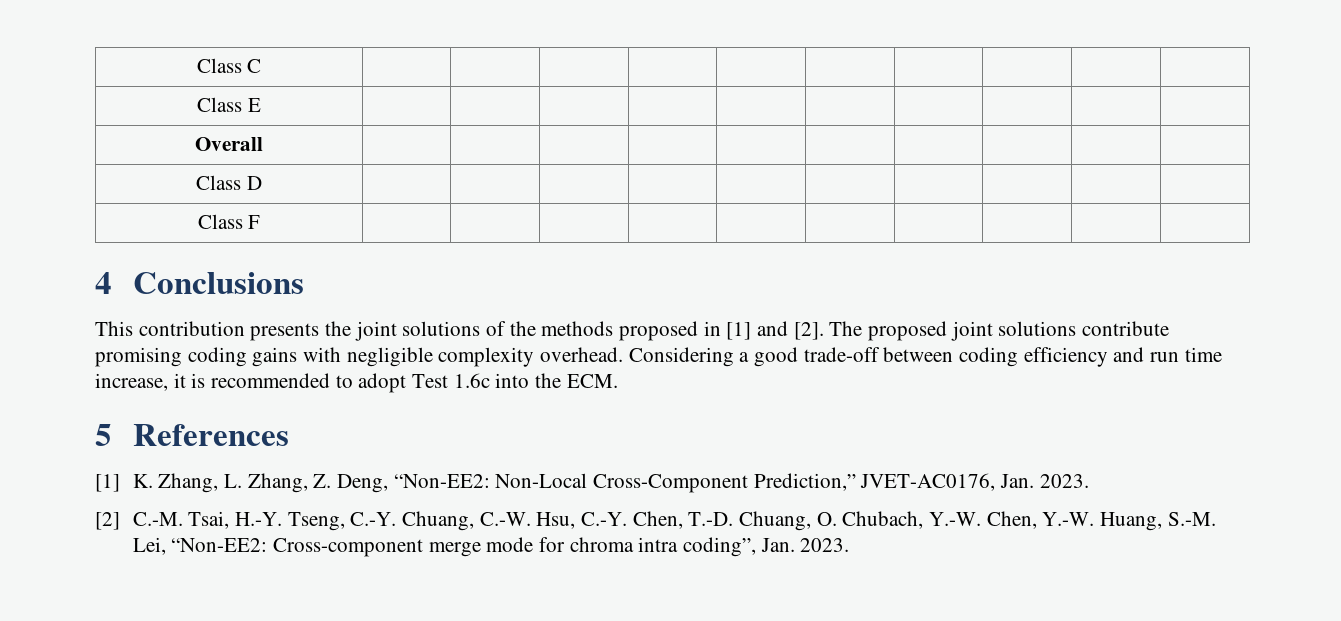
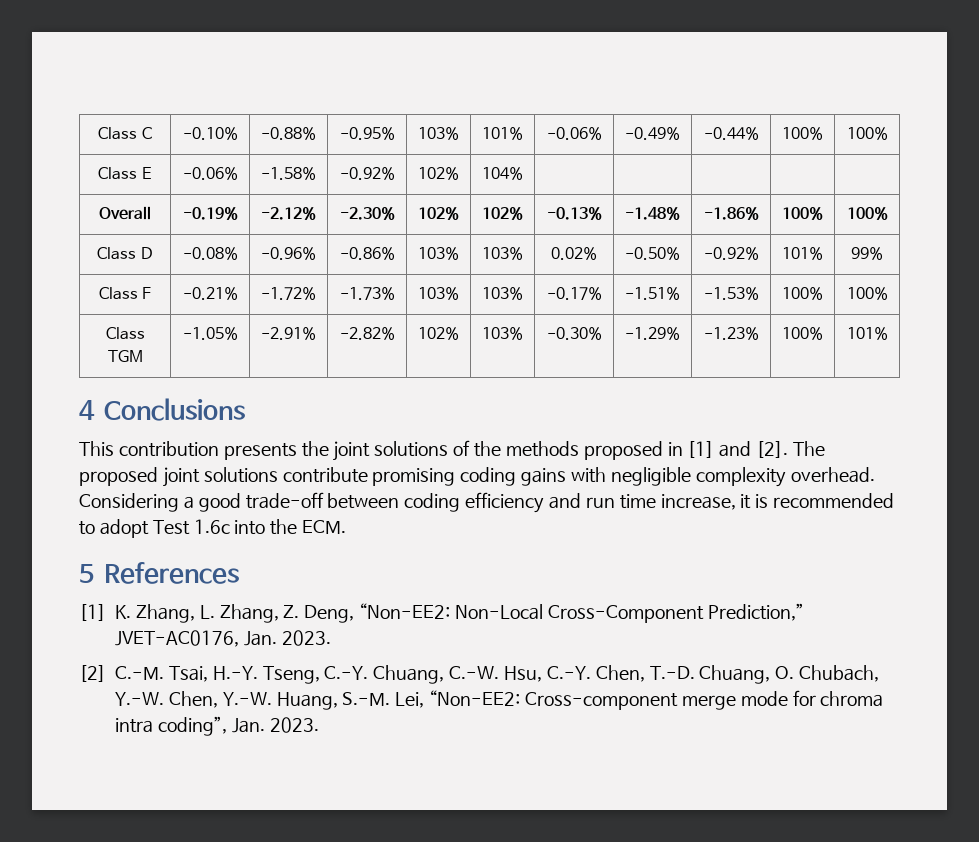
- Class C | | | | | | | | | |
- Class E | | | | | | | | | |
- Overall | | | | | | | | | |
- Class D | | | | | | | | | |
- Class F | | | | | | | | | |
+ Class C | -0.10% | -0.88% | -0.95% | 103% | 101% | -0.06% | -0.49% | -0.44% | 100% | 100%
+ Class E | -0.06% | -1.58% | -0.92% | 102% | 104% | | | | |
+ Overall | -0.19% | -2.12% | -2.30% | 102% | 102% | -0.13% | -1.48% | -1.86% | 100% | 100%
+ Class D | -0.08% | -0.96% | -0.86% | 103% | 103% | 0.02% | -0.50% | -0.92% | 101% | 99%
+ Class F | -0.21% | -1.72% | -1.73% | 103% | 103% | -0.17% | -1.51% | -1.53% | 100% | 100%
+ Class TGM | -1.05% | -2.91% | -2.82% | 102% | 103% | -0.30% | -1.29% | -1.23% | 100% | 101%

